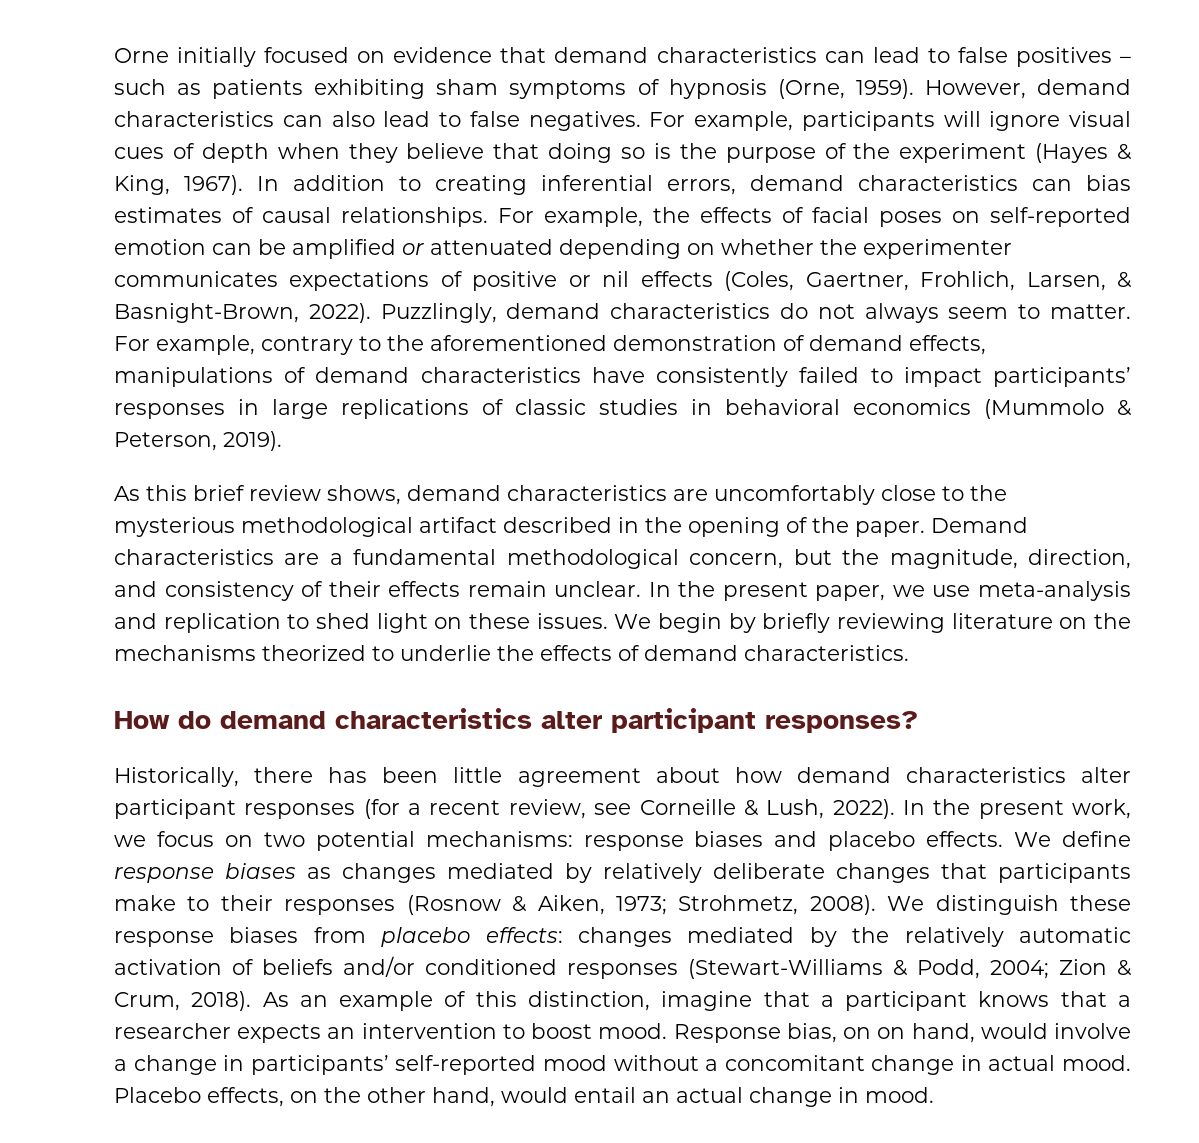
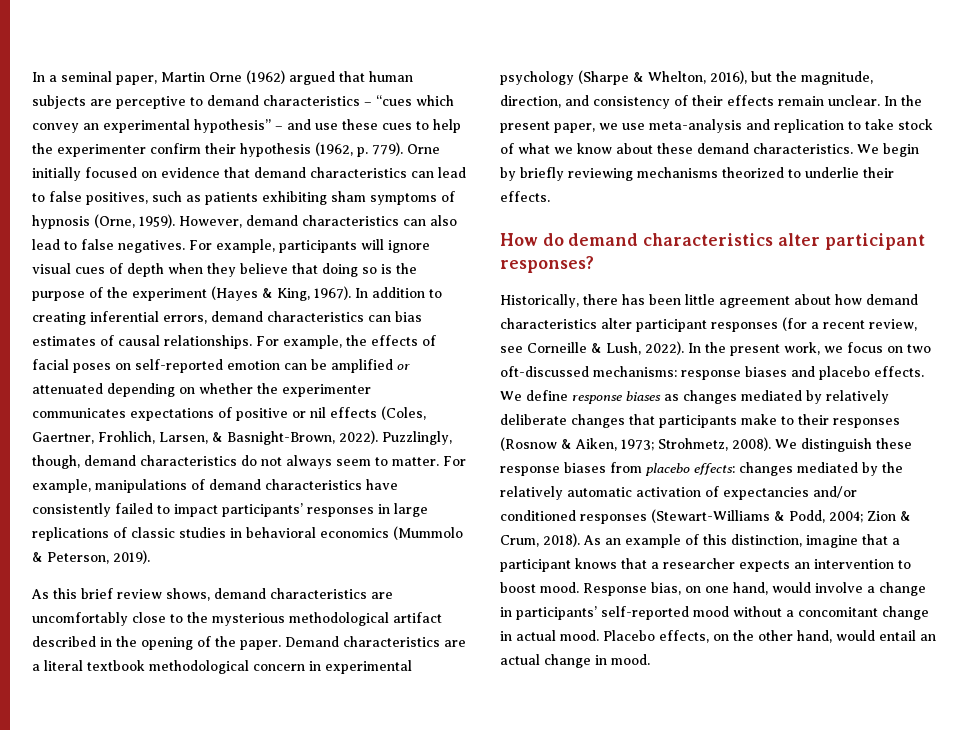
+ In a seminal paper, Martin Orne (1962) argued that human subjects are perceptive to demand characteristics – “cues which convey an experimental hypothesis” – and use these cues to help the experimenter confirm their hypothesis (1962, p. 779).
- Orne initially focused on evidence that demand characteristics can lead to false positives – such as patients exhibiting sham symptoms of hypnosis (Orne, 1959).
+ Orne initially focused on evidence that demand characteristics can lead to false positives, such as patients exhibiting sham symptoms of hypnosis (Orne, 1959).
- Puzzlingly, demand characteristics do not always seem to matter.
+ Puzzlingly, though, demand characteristics do not always seem to matter.
- For example, contrary to the aforementioned demonstration of demand effects, manipulations of demand characteristics have consistently failed to impact participants’ responses in large replications of classic studies in behavioral economics (Mummolo & Peterson, 2019).
+ For example, manipulations of demand characteristics have consistently failed to impact participants’ responses in large replications of classic studies in behavioral economics (Mummolo & Peterson, 2019).
- Demand characteristics are a fundamental methodological concern, but the magnitude, direction, and consistency of their effects remain unclear.
+ Demand characteristics are a literal textbook methodological concern in experimental psychology (Sharpe & Whelton, 2016), but the magnitude, direction, and consistency of their effects remain unclear.
- In the present paper, we use meta-analysis and replication to shed light on these issues.
+ In the present paper, we use meta-analysis and replication to take stock of what we know about these demand characteristics.
- We begin by briefly reviewing literature on the mechanisms theorized to underlie the effects of demand characteristics.
+ We begin by briefly reviewing mechanisms theorized to underlie their effects.
- In the present work, we focus on two potential mechanisms: response biases and placebo effects.
+ In the present work, we focus on two oft-discussed mechanisms: response biases and placebo effects.
- We distinguish these response biases from placebo effects: changes mediated by the relatively automatic activation of beliefs and/or conditioned responses (Stewart-Williams & Podd, 2004; Zion & Crum, 2018).
+ We distinguish these response biases from placebo effects: changes mediated by the relatively automatic activation of expectancies and/or conditioned responses (Stewart-Williams & Podd, 2004; Zion & Crum, 2018).
- Response bias, on on hand, would involve a change in participants’ self-reported mood without a concomitant change in actual mood.
+ Response bias, on one hand, would involve a change in participants’ self-reported mood without a concomitant change in actual mood.

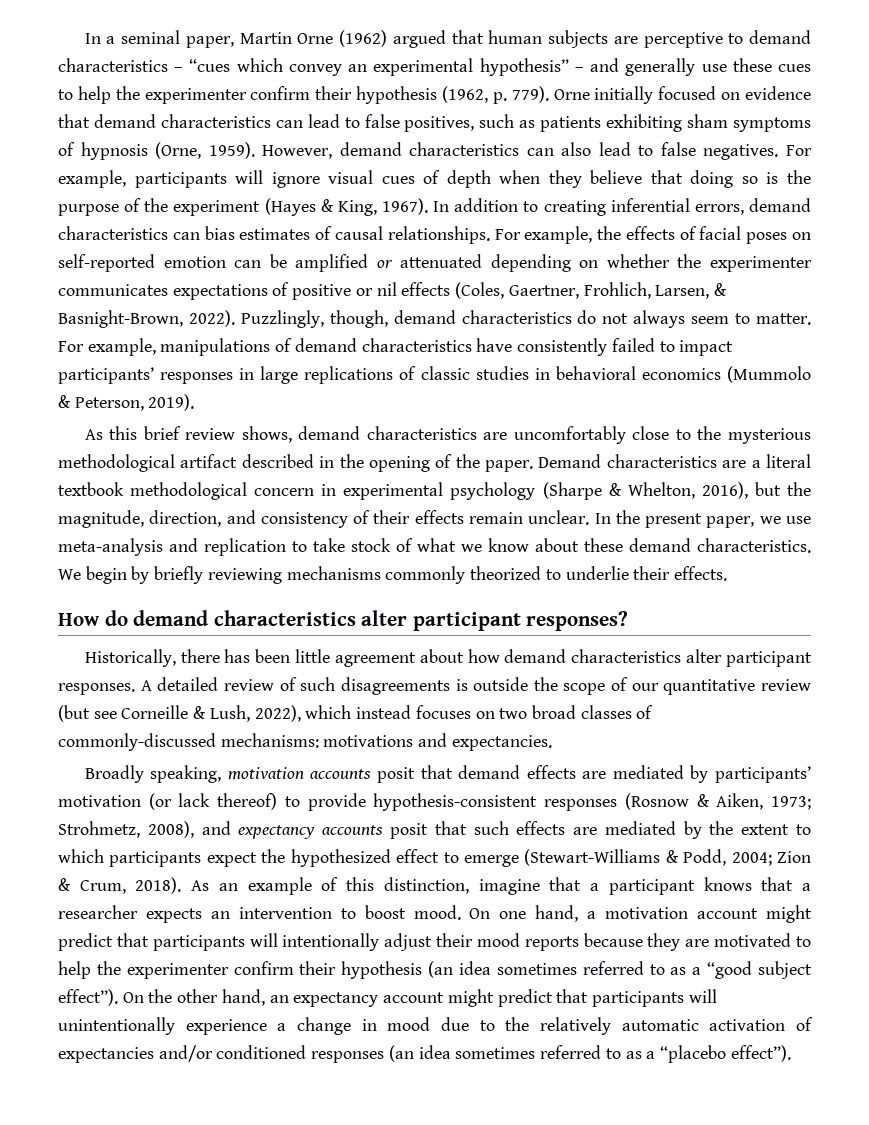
- In a seminal paper, Martin Orne (1962) argued that human subjects are perceptive to demand characteristics – “cues which convey an experimental hypothesis” – and use these cues to help the experimenter confirm their hypothesis (1962, p. 779).
+ In a seminal paper, Martin Orne (1962) argued that human subjects are perceptive to demand characteristics – “cues which convey an experimental hypothesis” – and generally use these cues to help the experimenter confirm their hypothesis (1962, p. 779).
- We begin by briefly reviewing mechanisms theorized to underlie their effects.
+ We begin by briefly reviewing mechanisms commonly theorized to underlie their effects.
- Historically, there has been little agreement about how demand characteristics alter participant responses (for a recent review, see Corneille & Lush, 2022). In the present work, we focus on two oft-discussed mechanisms: response biases and placebo effects. We define response biases as changes mediated by relatively deliberate changes that participants make to their responses (Rosnow & Aiken, 1973; Strohmetz, 2008). We distinguish these response biases from placebo effects: changes mediated by the relatively automatic activation of expectancies and/or conditioned responses (Stewart-Williams & Podd, 2004; Zion & Crum, 2018).
+ Historically, there has been little agreement about how demand characteristics alter participant responses. A detailed review of such disagreements is outside the scope of our quantitative review (but see Corneille & Lush, 2022), which instead focuses on two broad classes of commonly-discussed mechanisms: motivations and expectancies.
+ Broadly speaking, motivation accounts posit that demand effects are mediated by participants’ motivation (or lack thereof) to provide hypothesis-consistent responses (Rosnow & Aiken, 1973; Strohmetz, 2008), and expectancy accounts posit that such effects are mediated by the extent to which participants expect the hypothesized effect to emerge (Stewart-Williams & Podd, 2004; Zion & Crum, 2018).
- Response bias, on one hand, would involve a change in participants’ self-reported mood without a concomitant change in actual mood. Placebo effects, on the other hand, would entail an actual change in mood.
+ On one hand, a motivation account might predict that participants will intentionally adjust their mood reports because they are motivated to help the experimenter confirm their hypothesis (an idea sometimes referred to as a “good subject effect”). On the other hand, an expectancy account might predict that participants will unintentionally experience a change in mood due to the relatively automatic activation of expectancies and/or conditioned responses (an idea sometimes referred to as a “placebo effect”).

